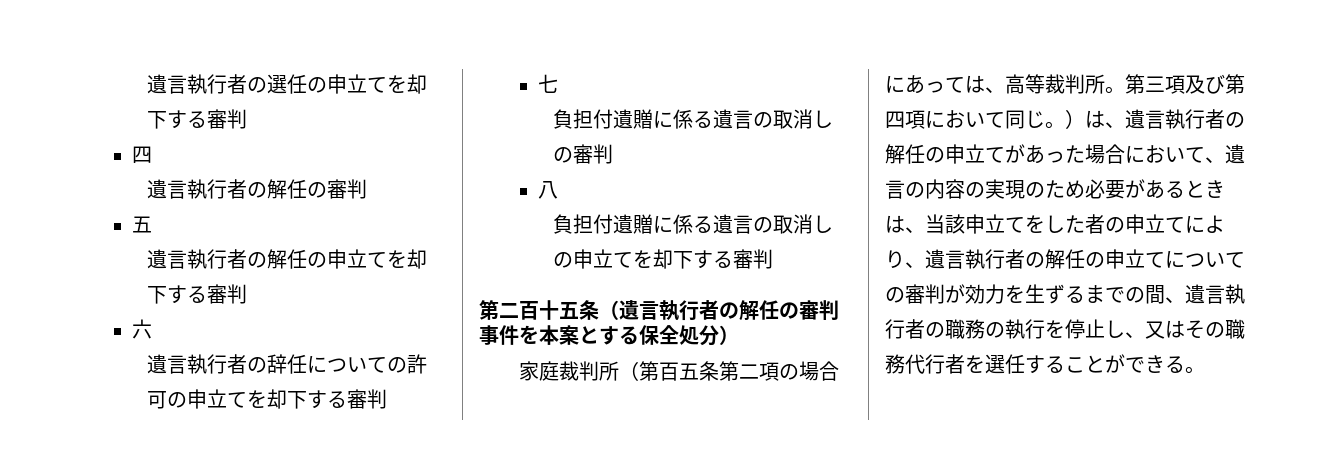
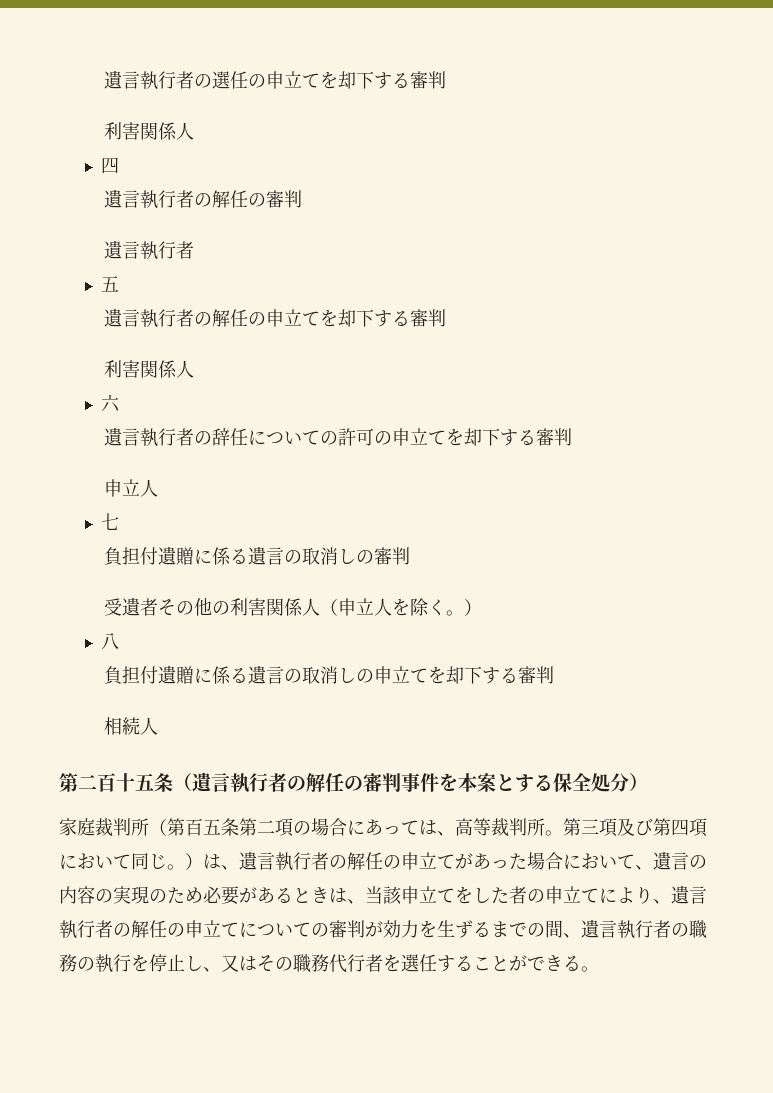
  遺言執行者の選任の申立てを却下する審判
+ 利害関係人
  四
  遺言執行者の解任の審判
+ 遺言執行者
  遺言執行者の解任の申立てを却下する審判
+ 利害関係人
  遺言執行者の辞任についての許可の申立てを却下する審判
+ 申立人
+ 受遺者その他の利害関係人（申立人を除く。）
+ 相続人

